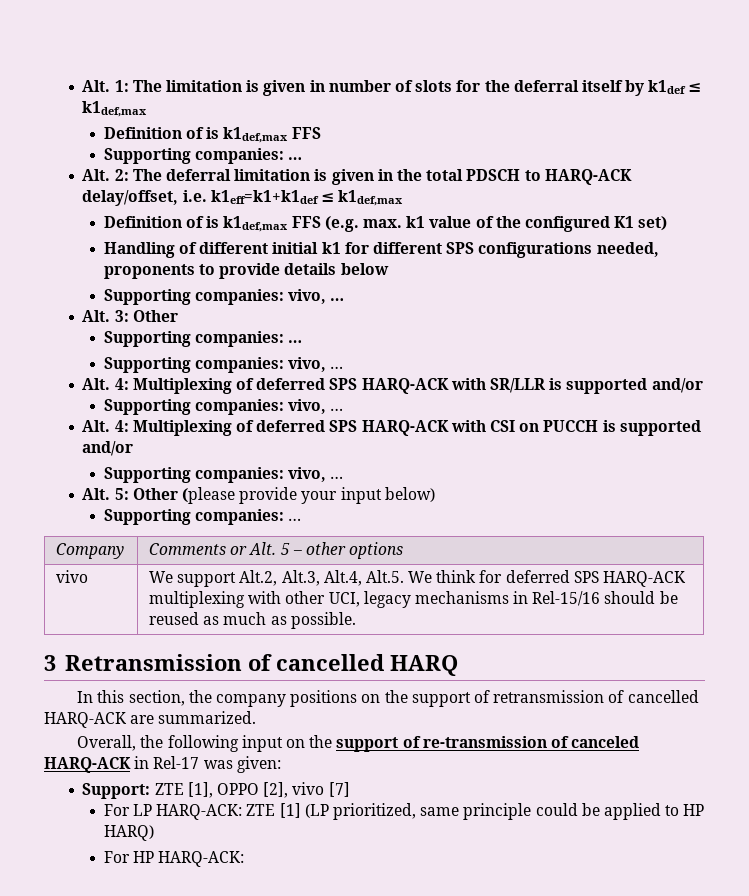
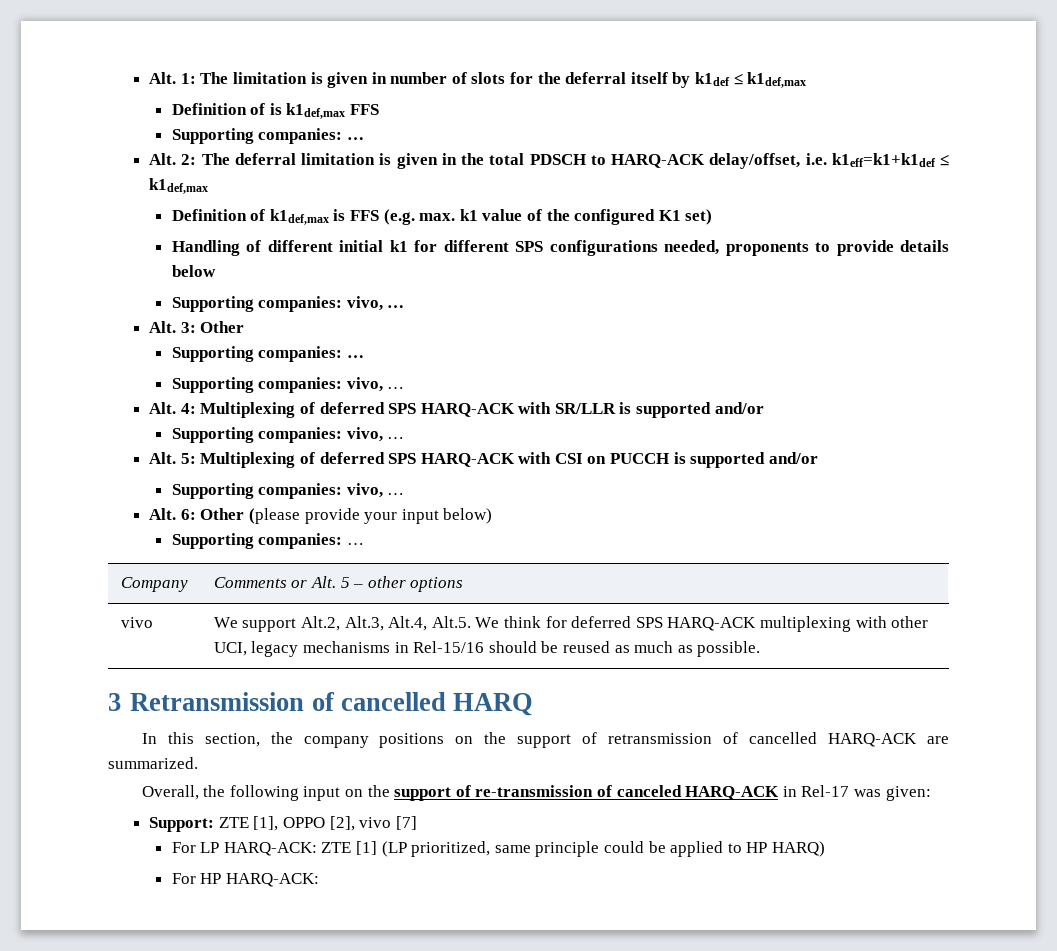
- Definition of is k1def,max FFS (e.g. max. k1 value of the configured K1 set)
+ Definition of k1def,max is FFS (e.g. max. k1 value of the configured K1 set)
- Alt. 4: Multiplexing of deferred SPS HARQ-ACK with CSI on PUCCH is supported and/or
+ Alt. 5: Multiplexing of deferred SPS HARQ-ACK with CSI on PUCCH is supported and/or
- Alt. 5: Other (please provide your input below)
+ Alt. 6: Other (please provide your input below)

